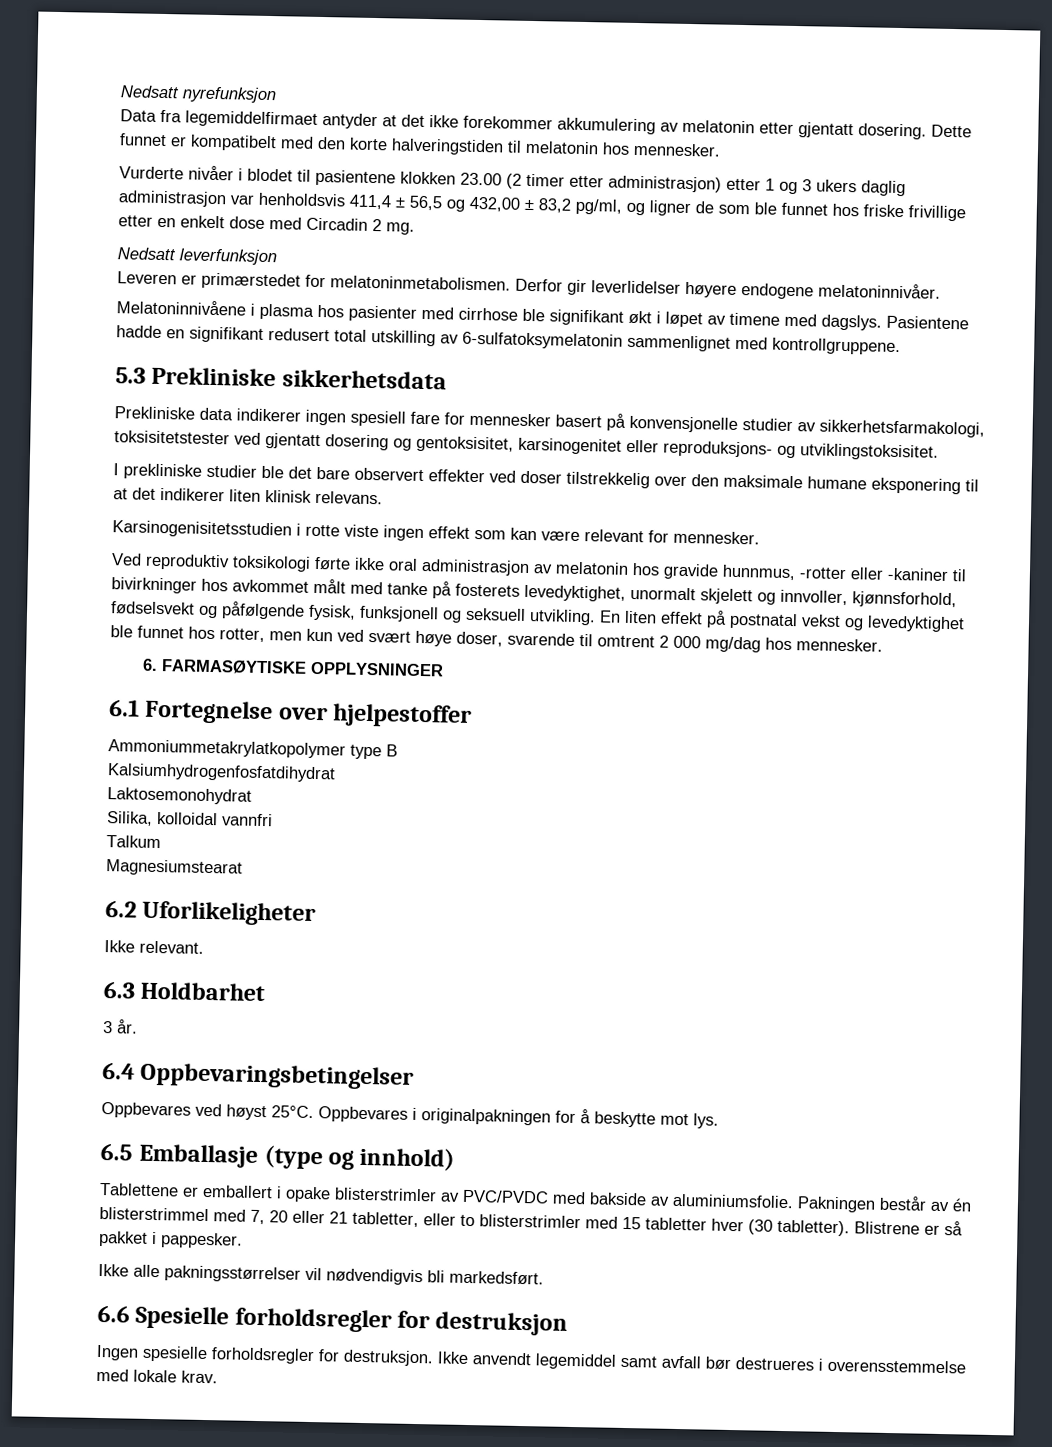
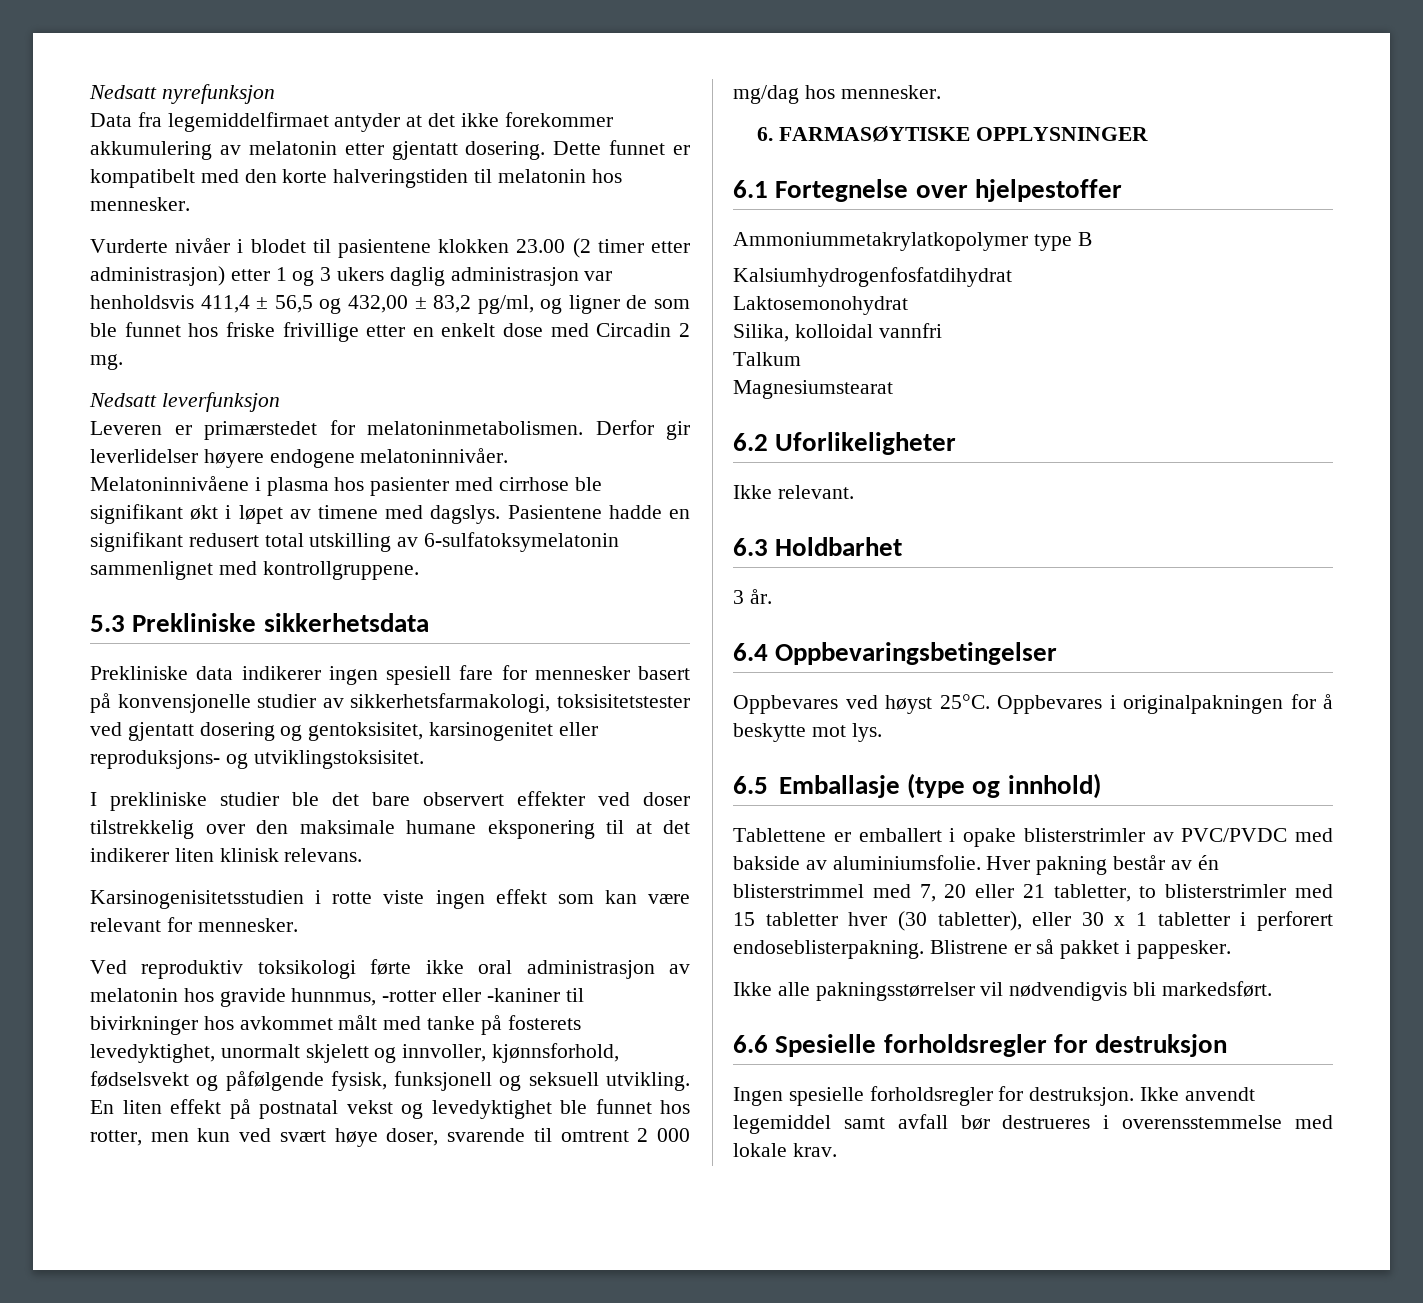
- Pakningen består av én blisterstrimmel med 7, 20 eller 21 tabletter, eller to blisterstrimler med 15 tabletter hver (30 tabletter).
+ Hver pakning består av én blisterstrimmel med 7, 20 eller 21 tabletter, to blisterstrimler med 15 tabletter hver (30 tabletter), eller 30 x 1 tabletter i perforert endoseblisterpakning.

